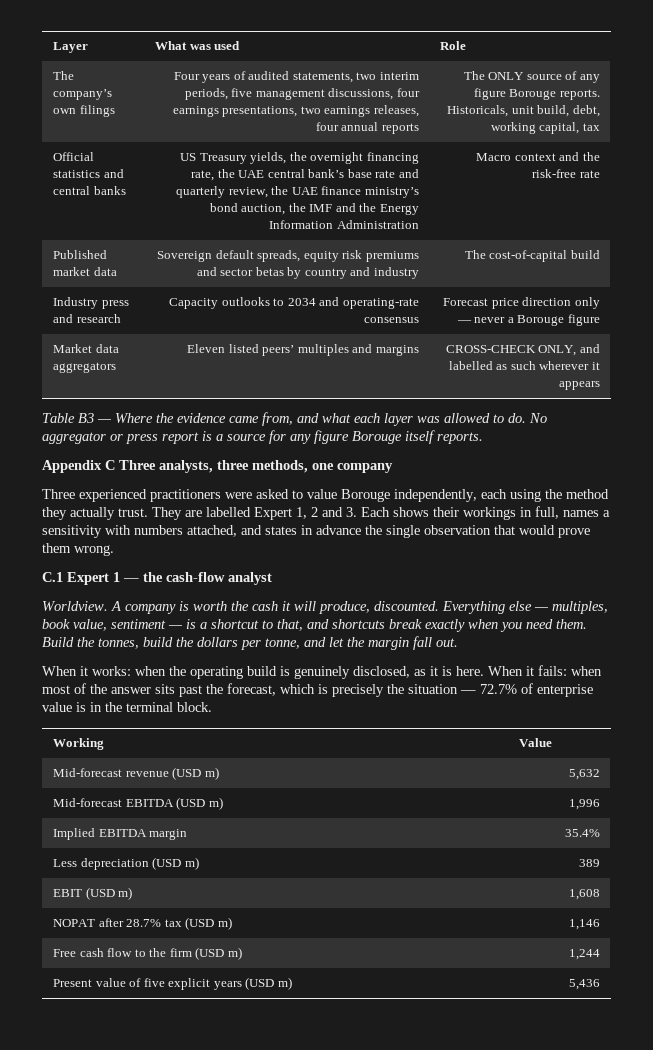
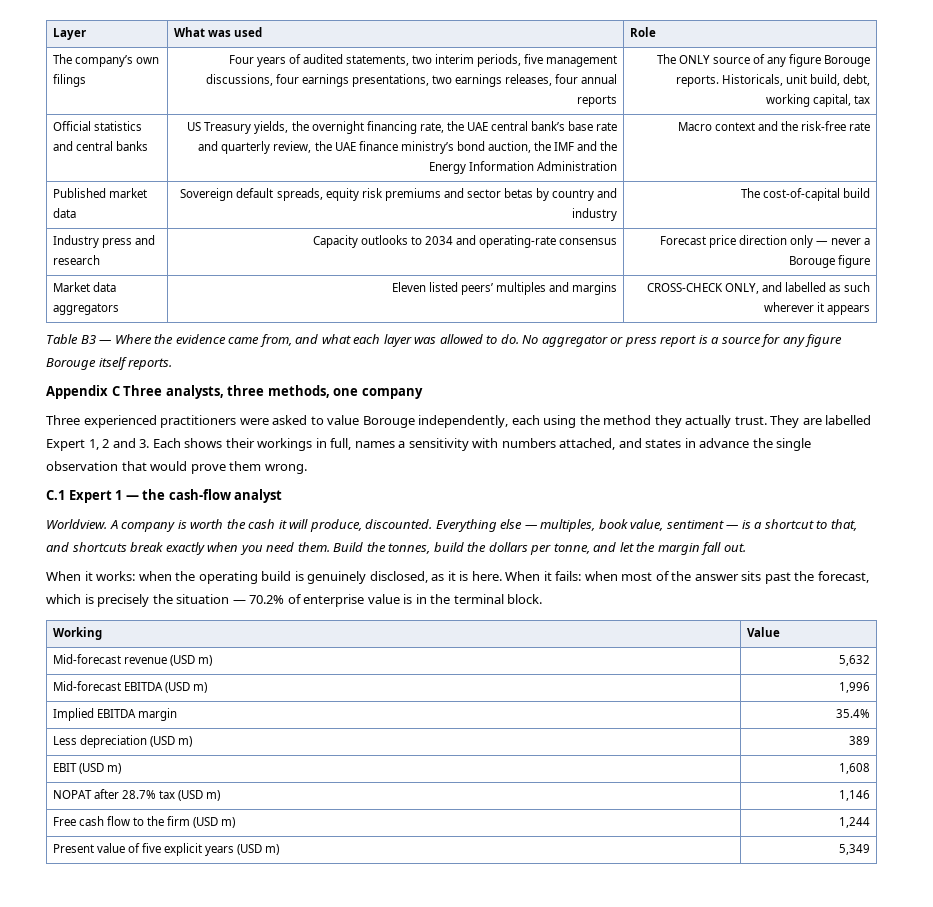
- When it fails: when most of the answer sits past the forecast, which is precisely the situation — 72.7% of enterprise value is in the terminal block.
+ When it fails: when most of the answer sits past the forecast, which is precisely the situation — 70.2% of enterprise value is in the terminal block.
- Present value of five explicit years (USD m) | 5,436
+ Present value of five explicit years (USD m) | 5,349

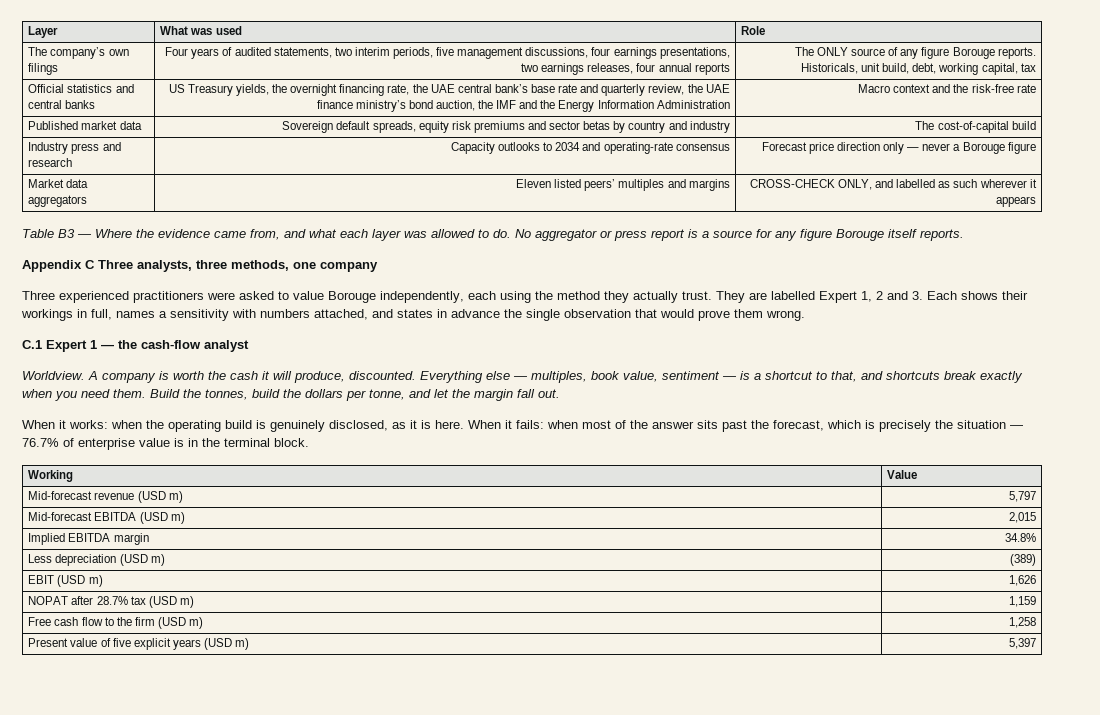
- When it fails: when most of the answer sits past the forecast, which is precisely the situation — 70.2% of enterprise value is in the terminal block.
+ When it fails: when most of the answer sits past the forecast, which is precisely the situation — 76.7% of enterprise value is in the terminal block.
- Mid-forecast revenue (USD m) | 5,632
+ Mid-forecast revenue (USD m) | 5,797
- Mid-forecast EBITDA (USD m) | 1,996
+ Mid-forecast EBITDA (USD m) | 2,015
- Implied EBITDA margin | 35.4%
+ Implied EBITDA margin | 34.8%
- Less depreciation (USD m) | 389
+ Less depreciation (USD m) | (389)
- EBIT (USD m) | 1,608
+ EBIT (USD m) | 1,626
- NOPAT after 28.7% tax (USD m) | 1,146
+ NOPAT after 28.7% tax (USD m) | 1,159
- Free cash flow to the firm (USD m) | 1,244
+ Free cash flow to the firm (USD m) | 1,258
- Present value of five explicit years (USD m) | 5,349
+ Present value of five explicit years (USD m) | 5,397

